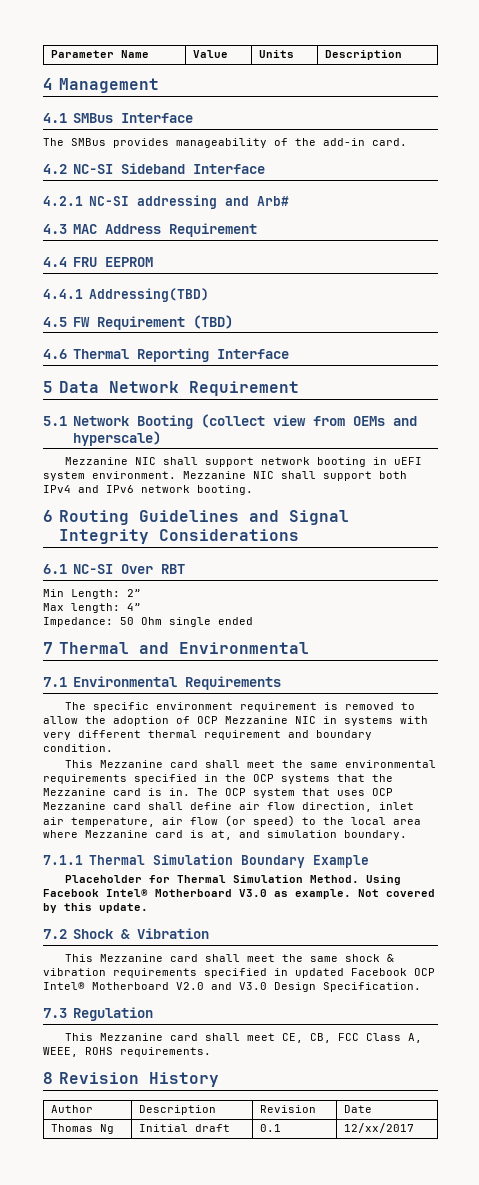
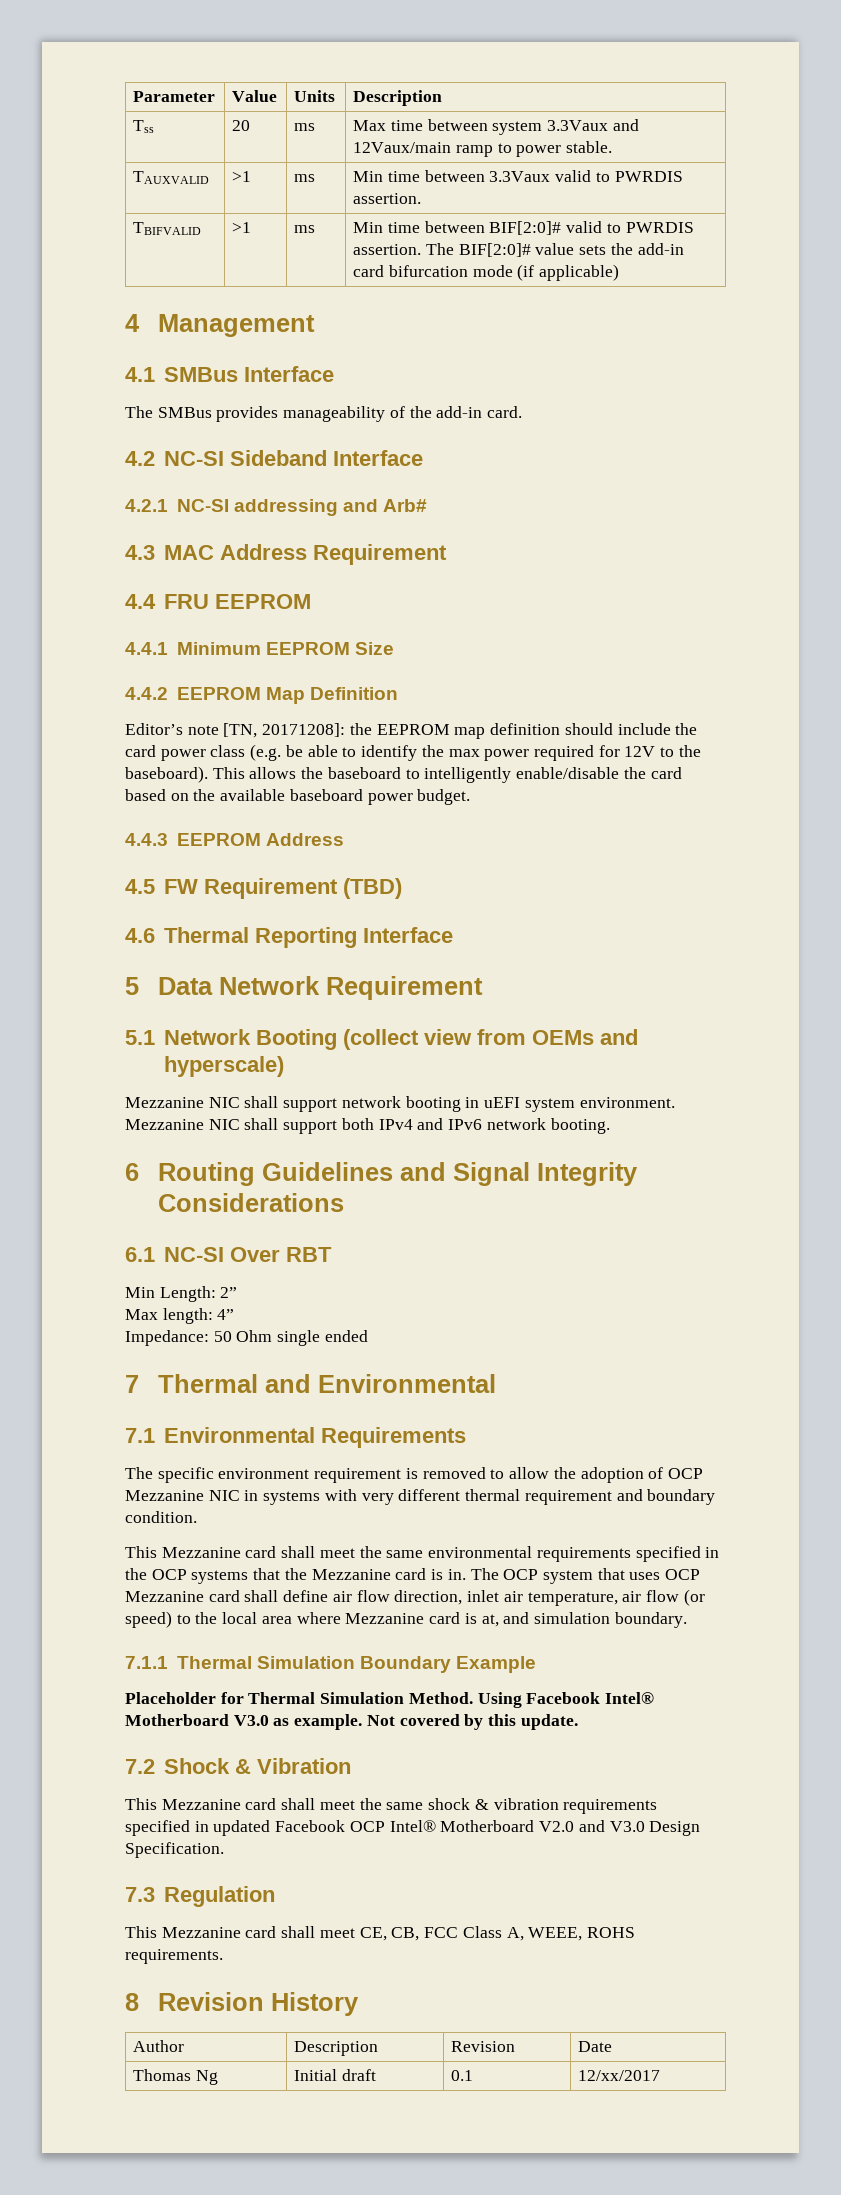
- Parameter Name | Value | Units | Description
+ Parameter | Value | Units | Description
+ Tss | 20 | ms | Max time between system 3.3Vaux and 12Vaux/main ramp to power stable.
+ TAUXVALID | >1 | ms | Min time between 3.3Vaux valid to PWRDIS assertion.
+ TBIFVALID | >1 | ms | Min time between BIF[2:0]# valid to PWRDIS assertion. The BIF[2:0]# value sets the add-in card bifurcation mode (if applicable)
- 4.4.1 Addressing(TBD)
+ 4.4.1 Minimum EEPROM Size
+ 4.4.2 EEPROM Map Definition
+ Editor’s note [TN, 20171208]: the EEPROM map definition should include the card power class (e.g. be able to identify the max power required for 12V to the baseboard). This allows the baseboard to intelligently enable/disable the card based on the available baseboard power budget.
+ 4.4.3 EEPROM Address

